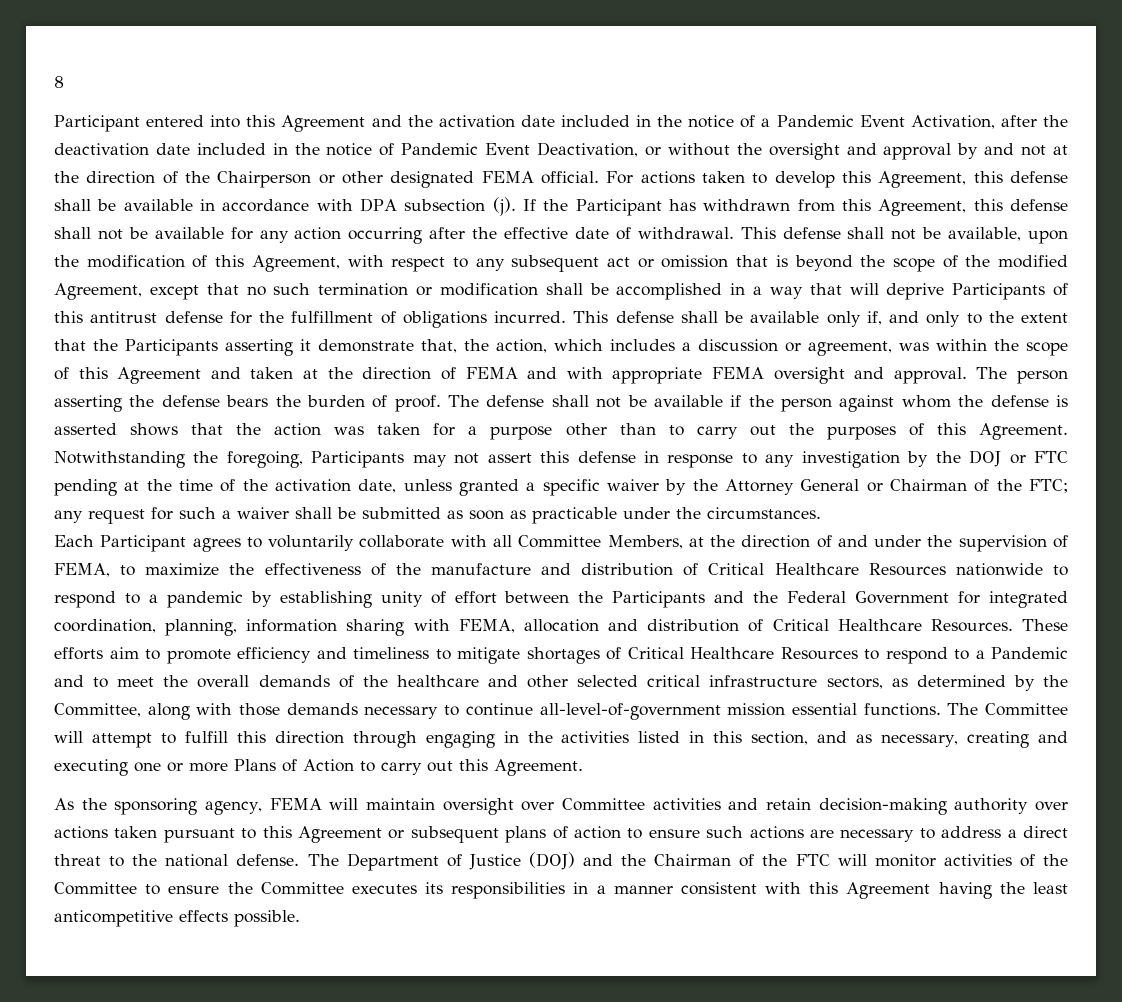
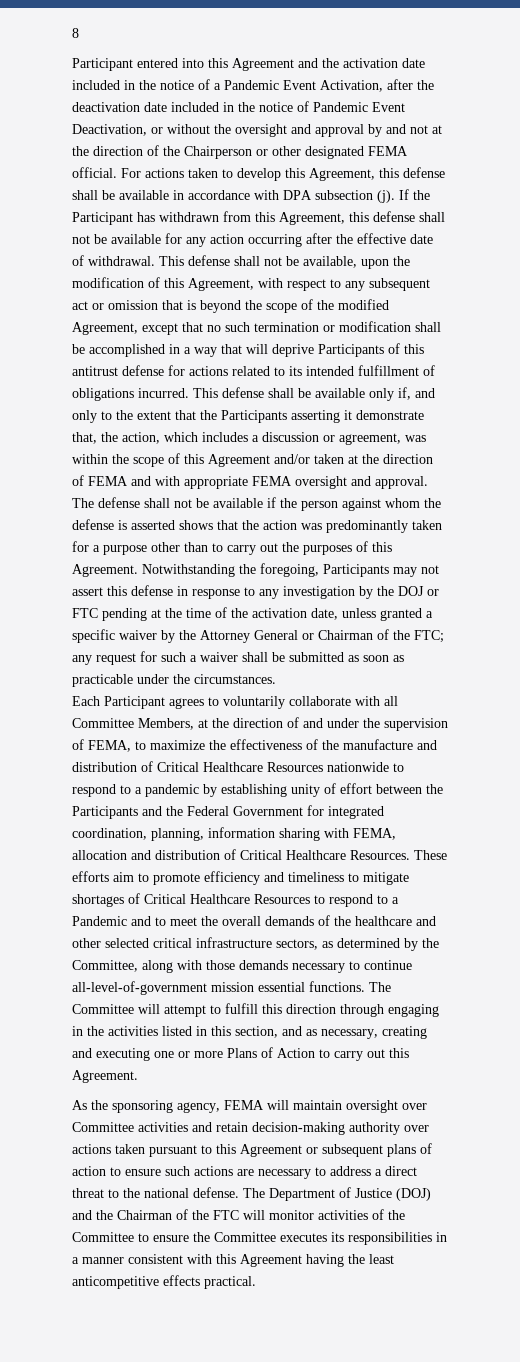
- This defense shall not be available, upon the modification of this Agreement, with respect to any subsequent act or omission that is beyond the scope of the modified Agreement, except that no such termination or modification shall be accomplished in a way that will deprive Participants of this antitrust defense for the fulfillment of obligations incurred.
+ This defense shall not be available, upon the modification of this Agreement, with respect to any subsequent act or omission that is beyond the scope of the modified Agreement, except that no such termination or modification shall be accomplished in a way that will deprive Participants of this antitrust defense for actions related to its intended fulfillment of obligations incurred.
- This defense shall be available only if, and only to the extent that the Participants asserting it demonstrate that, the action, which includes a discussion or agreement, was within the scope of this Agreement and taken at the direction of FEMA and with appropriate FEMA oversight and approval.
+ This defense shall be available only if, and only to the extent that the Participants asserting it demonstrate that, the action, which includes a discussion or agreement, was within the scope of this Agreement and/or taken at the direction of FEMA and with appropriate FEMA oversight and approval.
- The person asserting the defense bears the burden of proof. The defense shall not be available if the person against whom the defense is asserted shows that the action was taken for a purpose other than to carry out the purposes of this Agreement.
+ The defense shall not be available if the person against whom the defense is asserted shows that the action was predominantly taken for a purpose other than to carry out the purposes of this Agreement.
- The Department of Justice (DOJ) and the Chairman of the FTC will monitor activities of the Committee to ensure the Committee executes its responsibilities in a manner consistent with this Agreement having the least anticompetitive effects possible.
+ The Department of Justice (DOJ) and the Chairman of the FTC will monitor activities of the Committee to ensure the Committee executes its responsibilities in a manner consistent with this Agreement having the least anticompetitive effects practical.

